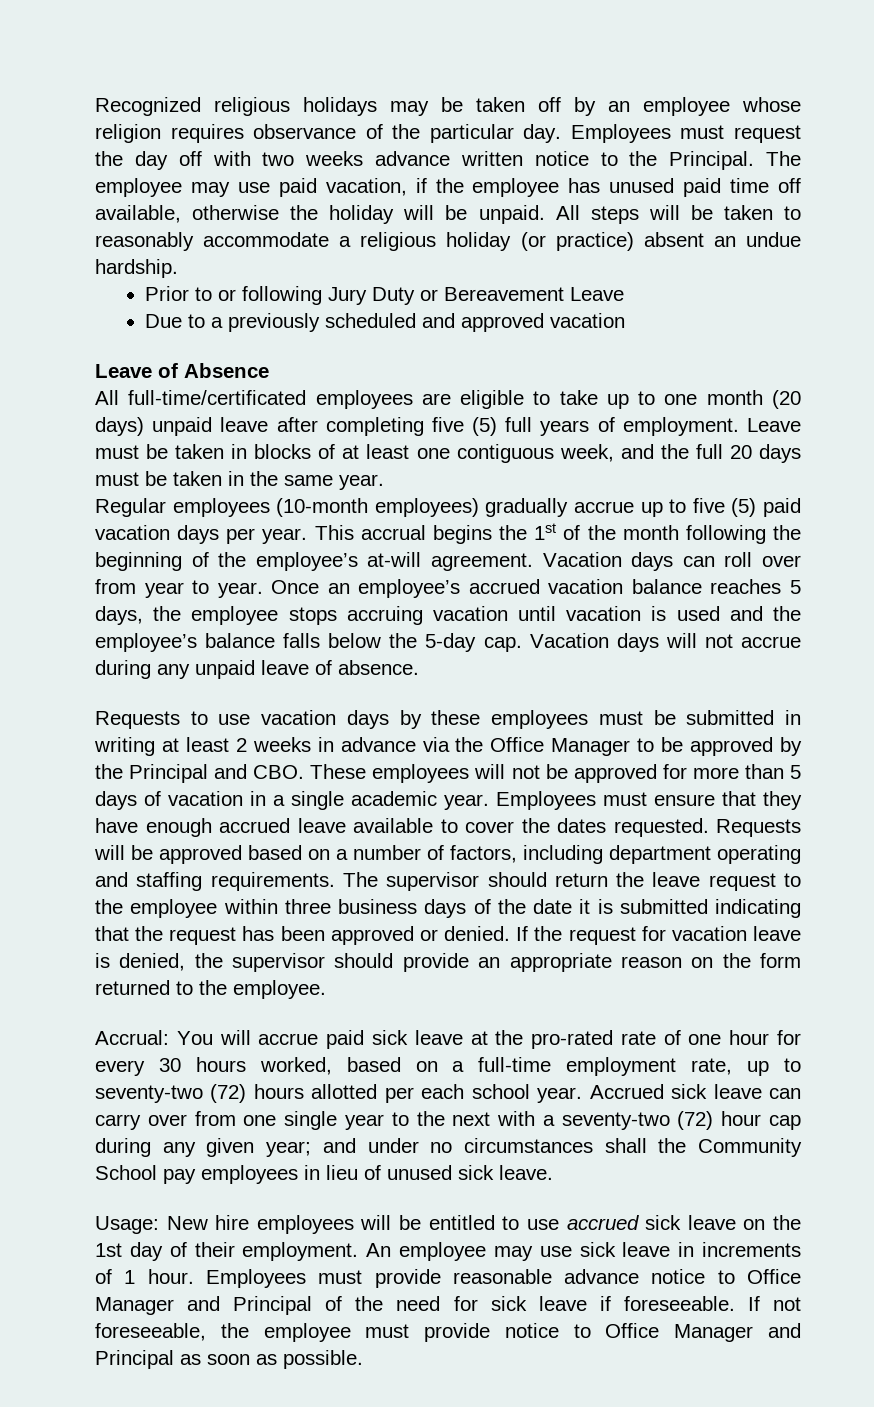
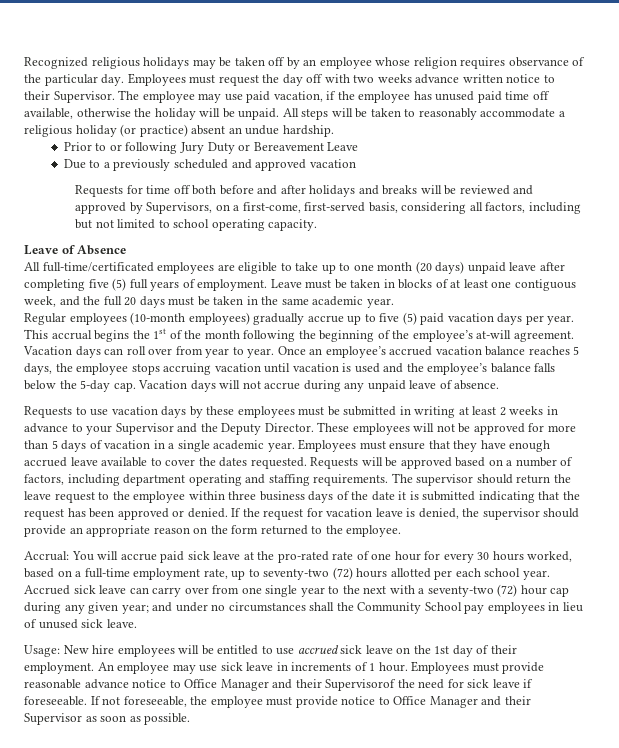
- Employees must request the day off with two weeks advance written notice to the Principal.
+ Employees must request the day off with two weeks advance written notice to their Supervisor.
+ Requests for time off both before and after holidays and breaks will be reviewed and approved by Supervisors, on a first-come, first-served basis, considering all factors, including but not limited to school operating capacity.
- Leave must be taken in blocks of at least one contiguous week, and the full 20 days must be taken in the same year.
+ Leave must be taken in blocks of at least one contiguous week, and the full 20 days must be taken in the same academic year.
- Requests to use vacation days by these employees must be submitted in writing at least 2 weeks in advance via the Office Manager to be approved by the Principal and CBO. These employees will not be approved for more than 5 days of vacation in a single academic year.
+ Requests to use vacation days by these employees must be submitted in writing at least 2 weeks in advance to your Supervisor and the Deputy Director. These employees will not be approved for more than 5 days of vacation in a single academic year.
- Employees must provide reasonable advance notice to Office Manager and Principal of the need for sick leave if foreseeable.
+ Employees must provide reasonable advance notice to Office Manager and their Supervisorof the need for sick leave if foreseeable.
- If not foreseeable, the employee must provide notice to Office Manager and Principal as soon as possible.
+ If not foreseeable, the employee must provide notice to Office Manager and their Supervisor as soon as possible.

